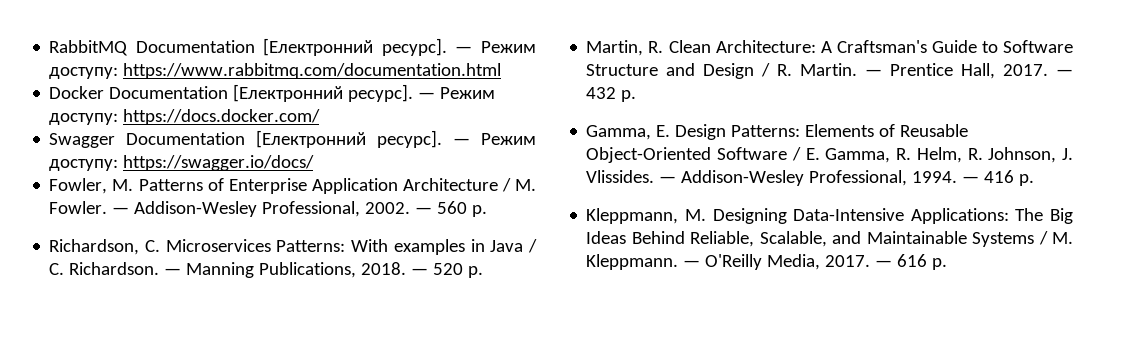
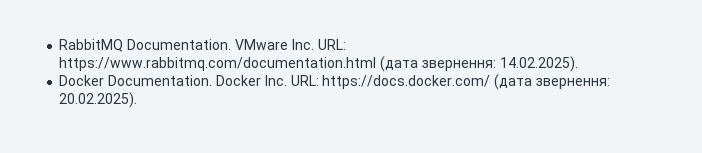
- RabbitMQ Documentation [Електронний ресурс]. — Режим доступу: https://www.rabbitmq.com/documentation.html
- Docker Documentation [Електронний ресурс]. — Режим доступу: https://docs.docker.com/
- Swagger Documentation [Електронний ресурс]. — Режим доступу: https://swagger.io/docs/
- Fowler, M. Patterns of Enterprise Application Architecture / M. Fowler. — Addison-Wesley Professional, 2002. — 560 p.
- Richardson, C. Microservices Patterns: With examples in Java / C. Richardson. — Manning Publications, 2018. — 520 p.
- Martin, R. Clean Architecture: A Craftsman's Guide to Software Structure and Design / R. Martin. — Prentice Hall, 2017. — 432 p.
- Gamma, E. Design Patterns: Elements of Reusable Object-Oriented Software / E. Gamma, R. Helm, R. Johnson, J. Vlissides. — Addison-Wesley Professional, 1994. — 416 p.
- Kleppmann, M. Designing Data-Intensive Applications: The Big Ideas Behind Reliable, Scalable, and Maintainable Systems / M. Kleppmann. — O'Reilly Media, 2017. — 616 p.
+ RabbitMQ Documentation. VMware Inc. URL: https://www.rabbitmq.com/documentation.html (дата звернення: 14.02.2025).
+ Docker Documentation. Docker Inc. URL: https://docs.docker.com/ (дата звернення: 20.02.2025).

